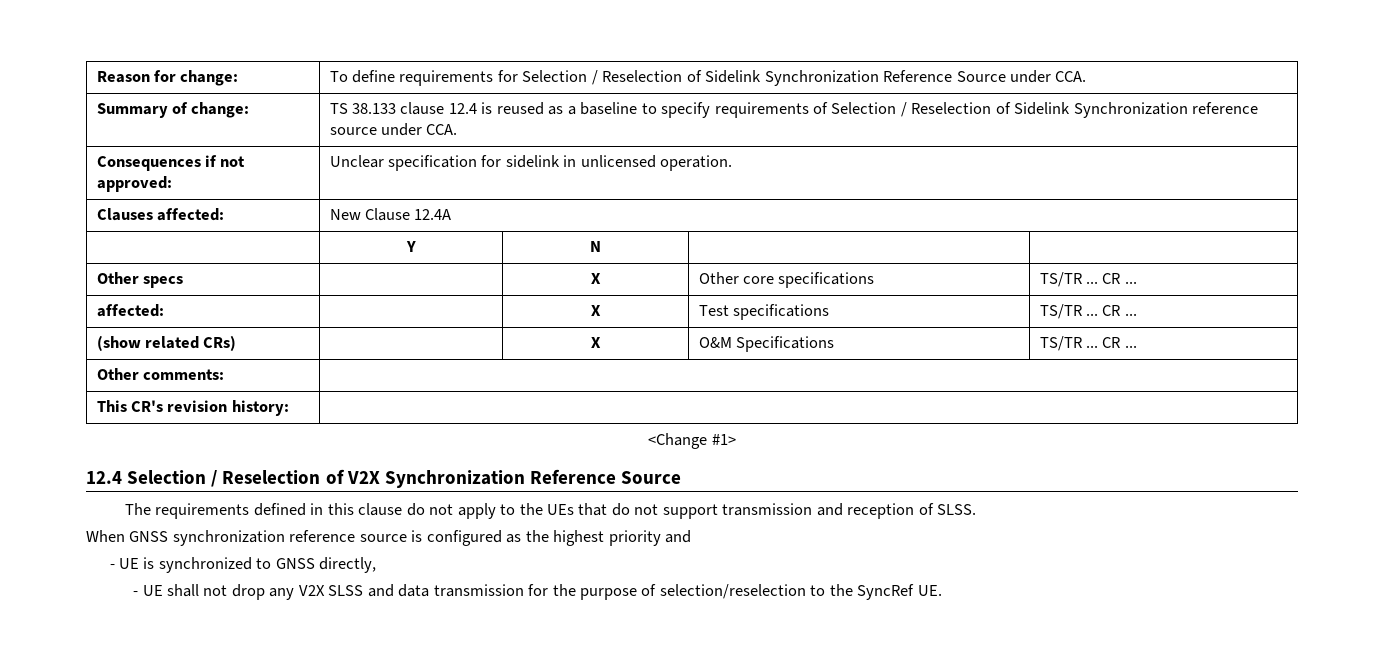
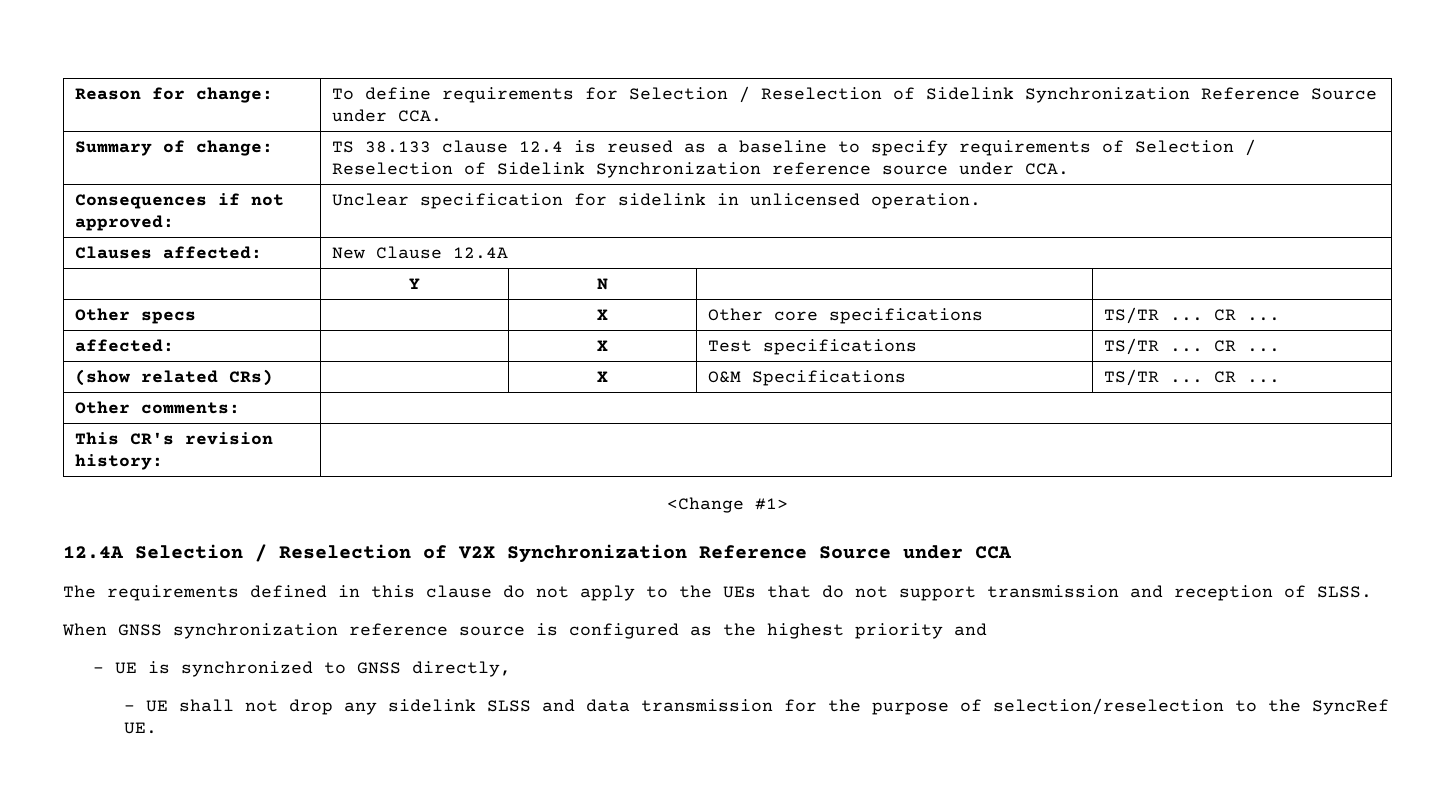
- 12.4 Selection / Reselection of V2X Synchronization Reference Source
+ 12.4A Selection / Reselection of V2X Synchronization Reference Source under CCA
- - UE shall not drop any V2X SLSS and data transmission for the purpose of selection/reselection to the SyncRef UE.
+ - UE shall not drop any sidelink SLSS and data transmission for the purpose of selection/reselection to the SyncRef UE.

